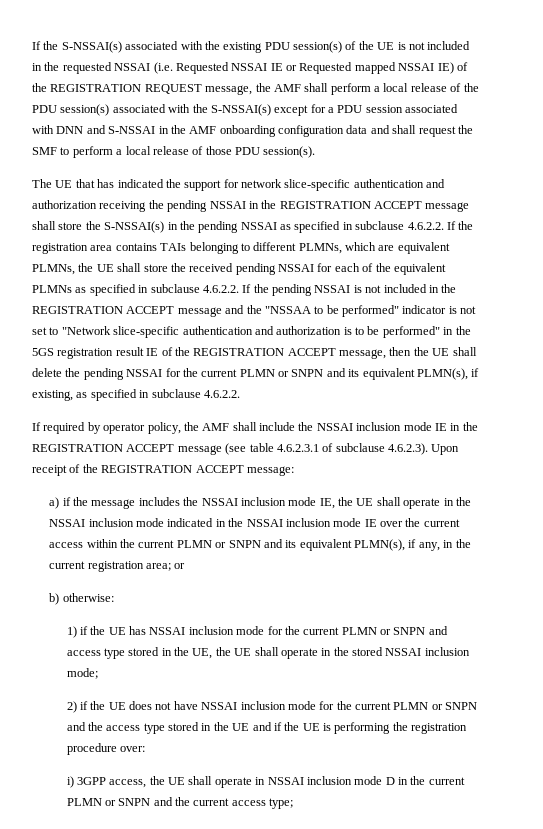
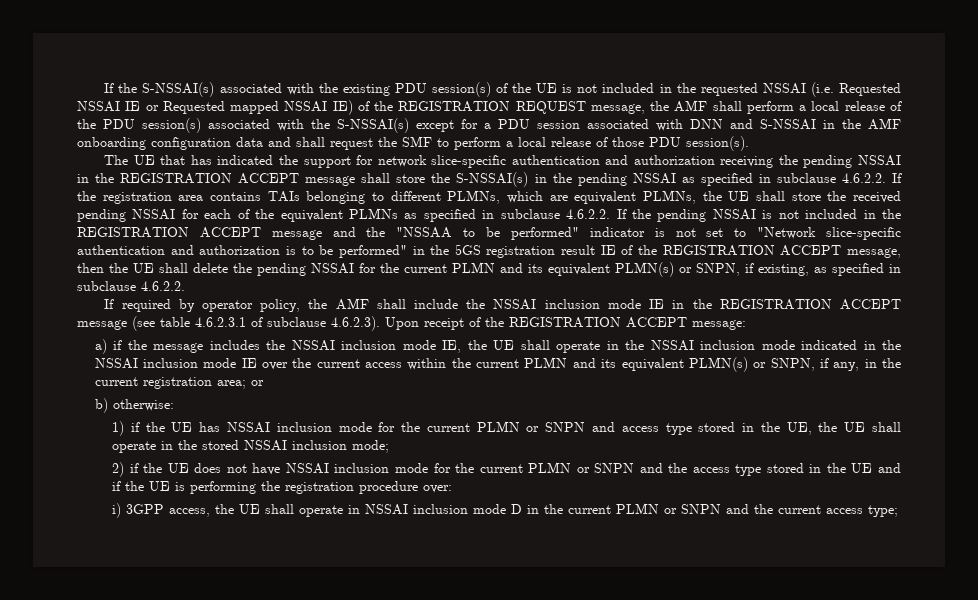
- The UE that has indicated the support for network slice-specific authentication and authorization receiving the pending NSSAI in the REGISTRATION ACCEPT message shall store the S-NSSAI(s) in the pending NSSAI as specified in subclause 4.6.2.2. If the registration area contains TAIs belonging to different PLMNs, which are equivalent PLMNs, the UE shall store the received pending NSSAI for each of the equivalent PLMNs as specified in subclause 4.6.2.2. If the pending NSSAI is not included in the REGISTRATION ACCEPT message and the "NSSAA to be performed" indicator is not set to "Network slice-specific authentication and authorization is to be performed" in the 5GS registration result IE of the REGISTRATION ACCEPT message, then the UE shall delete the pending NSSAI for the current PLMN or SNPN and its equivalent PLMN(s), if existing, as specified in subclause 4.6.2.2.
+ The UE that has indicated the support for network slice-specific authentication and authorization receiving the pending NSSAI in the REGISTRATION ACCEPT message shall store the S-NSSAI(s) in the pending NSSAI as specified in subclause 4.6.2.2. If the registration area contains TAIs belonging to different PLMNs, which are equivalent PLMNs, the UE shall store the received pending NSSAI for each of the equivalent PLMNs as specified in subclause 4.6.2.2. If the pending NSSAI is not included in the REGISTRATION ACCEPT message and the "NSSAA to be performed" indicator is not set to "Network slice-specific authentication and authorization is to be performed" in the 5GS registration result IE of the REGISTRATION ACCEPT message, then the UE shall delete the pending NSSAI for the current PLMN and its equivalent PLMN(s) or SNPN, if existing, as specified in subclause 4.6.2.2.
- a) if the message includes the NSSAI inclusion mode IE, the UE shall operate in the NSSAI inclusion mode indicated in the NSSAI inclusion mode IE over the current access within the current PLMN or SNPN and its equivalent PLMN(s), if any, in the current registration area; or
+ a) if the message includes the NSSAI inclusion mode IE, the UE shall operate in the NSSAI inclusion mode indicated in the NSSAI inclusion mode IE over the current access within the current PLMN and its equivalent PLMN(s) or SNPN, if any, in the current registration area; or

